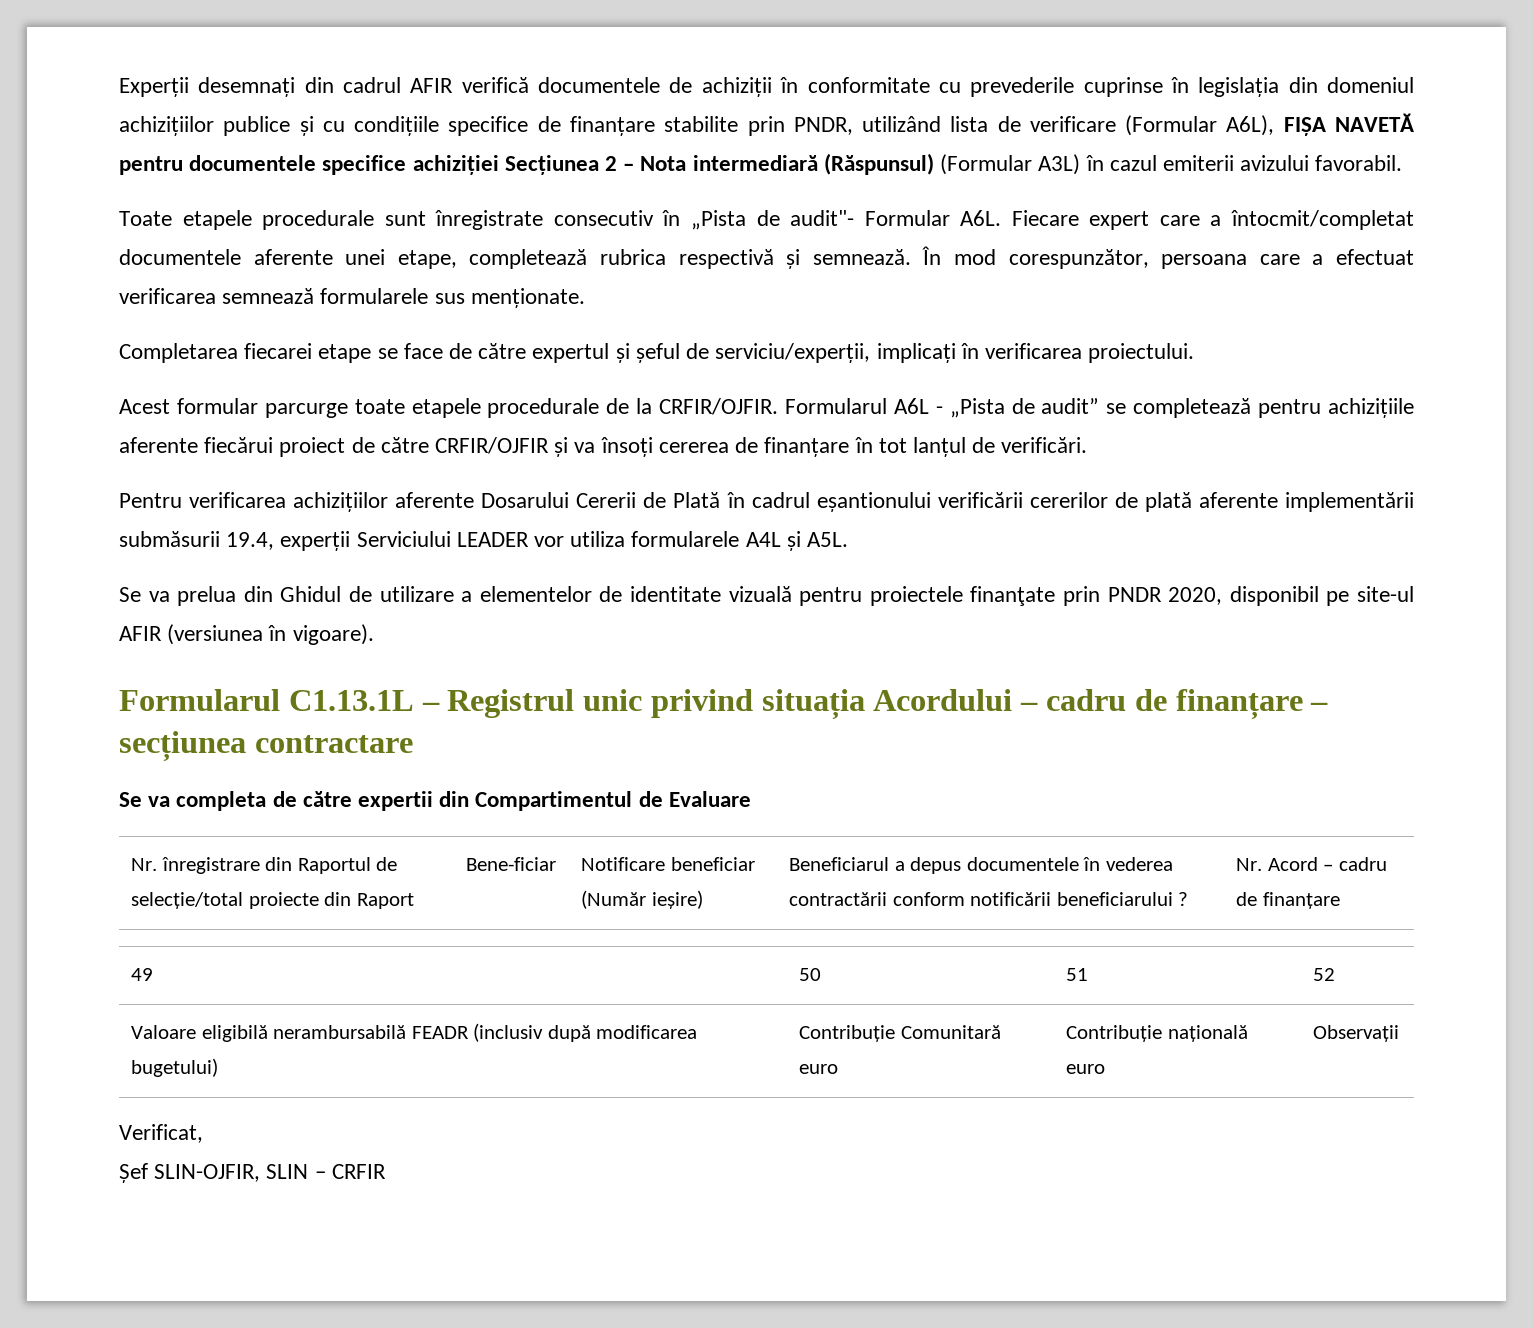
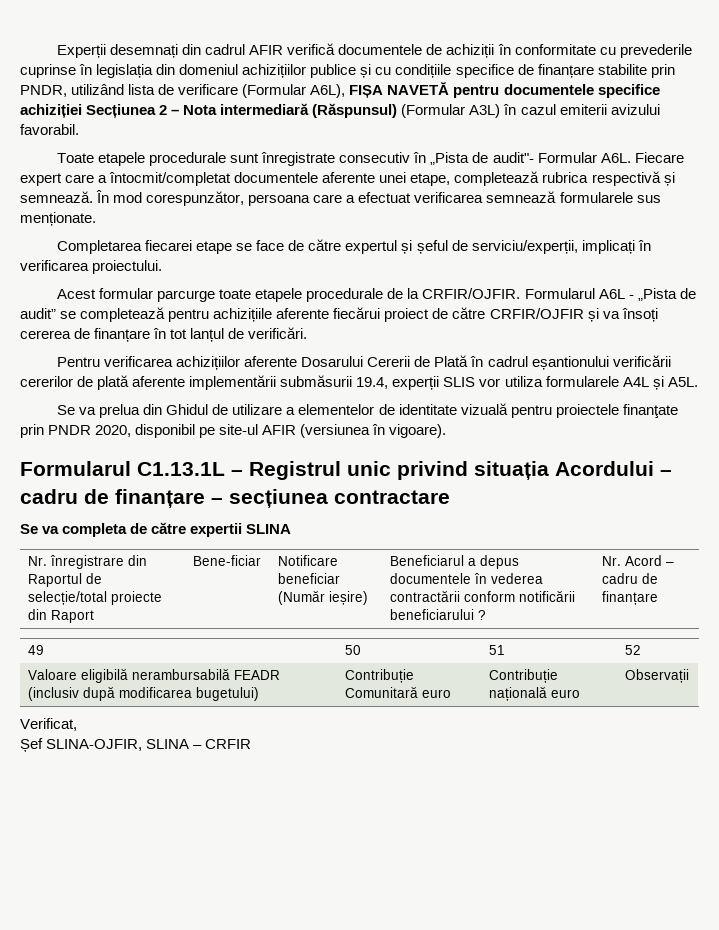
- Pentru verificarea achizițiilor aferente Dosarului Cererii de Plată în cadrul eșantionului verificării cererilor de plată aferente implementării submăsurii 19.4, experții Serviciului LEADER vor utiliza formularele A4L și A5L.
+ Pentru verificarea achizițiilor aferente Dosarului Cererii de Plată în cadrul eșantionului verificării cererilor de plată aferente implementării submăsurii 19.4, experții SLIS vor utiliza formularele A4L și A5L.
- Se va completa de către expertii din Compartimentul de Evaluare
+ Se va completa de către expertii SLINA
- Șef SLIN-OJFIR, SLIN – CRFIR
+ Șef SLINA-OJFIR, SLINA – CRFIR

